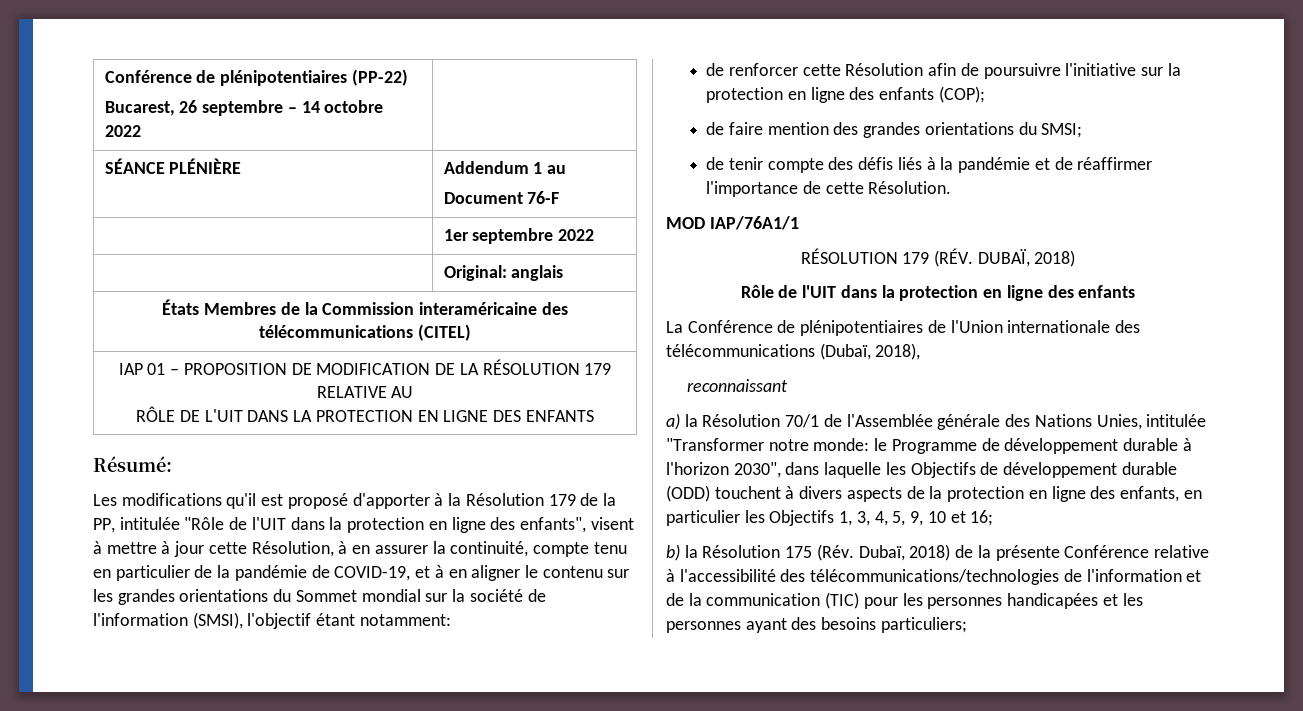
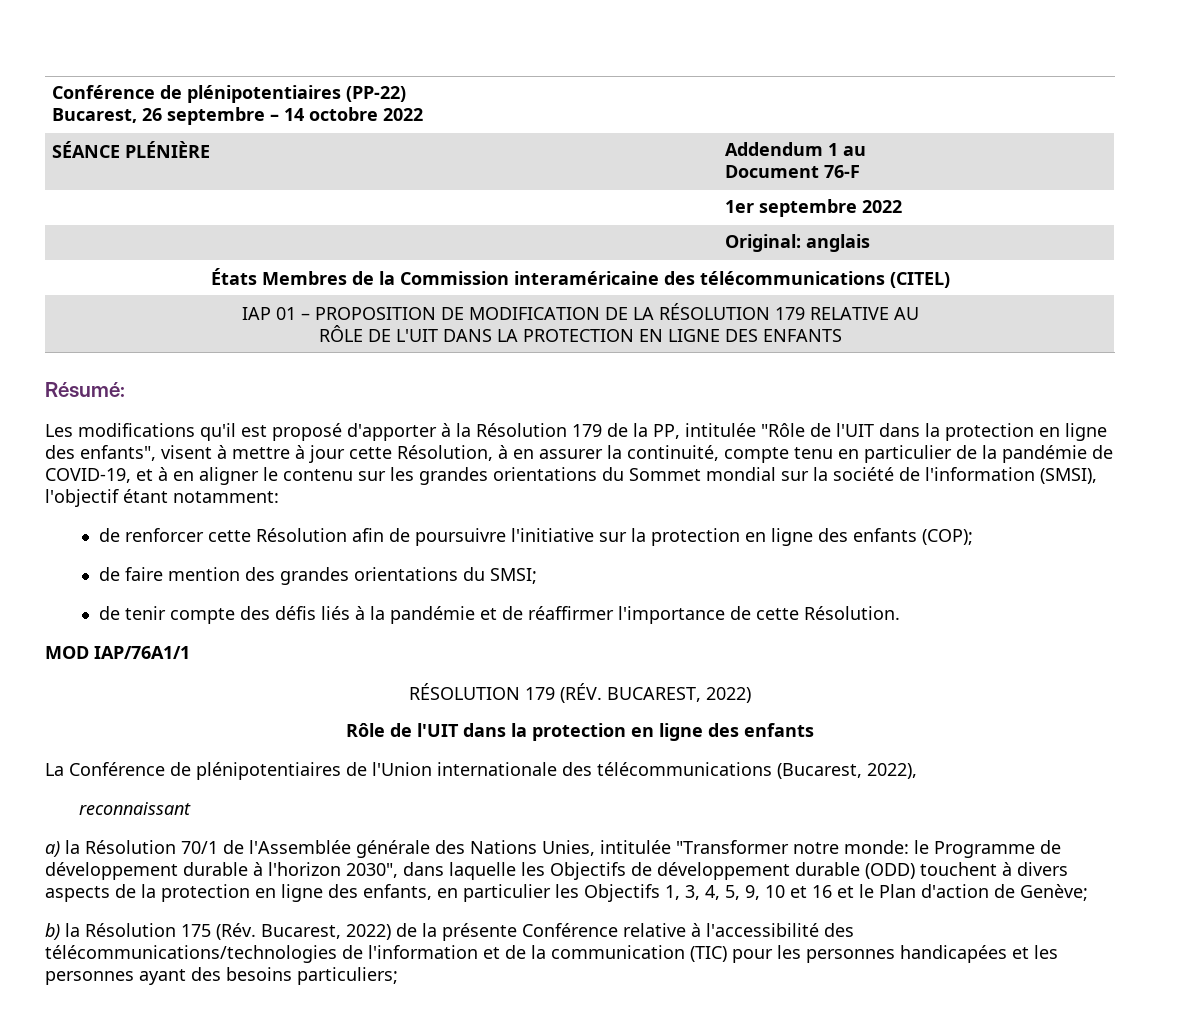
- RÉSOLUTION 179 (RÉV. DUBAÏ, 2018)
+ RÉSOLUTION 179 (RÉV. BUCAREST, 2022)
- La Conférence de plénipotentiaires de l'Union internationale des télécommunications (Dubaï, 2018),
+ La Conférence de plénipotentiaires de l'Union internationale des télécommunications (Bucarest, 2022),
- a) la Résolution 70/1 de l'Assemblée générale des Nations Unies, intitulée "Transformer notre monde: le Programme de développement durable à l'horizon 2030", dans laquelle les Objectifs de développement durable (ODD) touchent à divers aspects de la protection en ligne des enfants, en particulier les Objectifs 1, 3, 4, 5, 9, 10 et 16;
+ a) la Résolution 70/1 de l'Assemblée générale des Nations Unies, intitulée "Transformer notre monde: le Programme de développement durable à l'horizon 2030", dans laquelle les Objectifs de développement durable (ODD) touchent à divers aspects de la protection en ligne des enfants, en particulier les Objectifs 1, 3, 4, 5, 9, 10 et 16 et le Plan d'action de Genève;
- b) la Résolution 175 (Rév. Dubaï, 2018) de la présente Conférence relative à l'accessibilité des télécommunications/technologies de l'information et de la communication (TIC) pour les personnes handicapées et les personnes ayant des besoins particuliers;
+ b) la Résolution 175 (Rév. Bucarest, 2022) de la présente Conférence relative à l'accessibilité des télécommunications/technologies de l'information et de la communication (TIC) pour les personnes handicapées et les personnes ayant des besoins particuliers;

